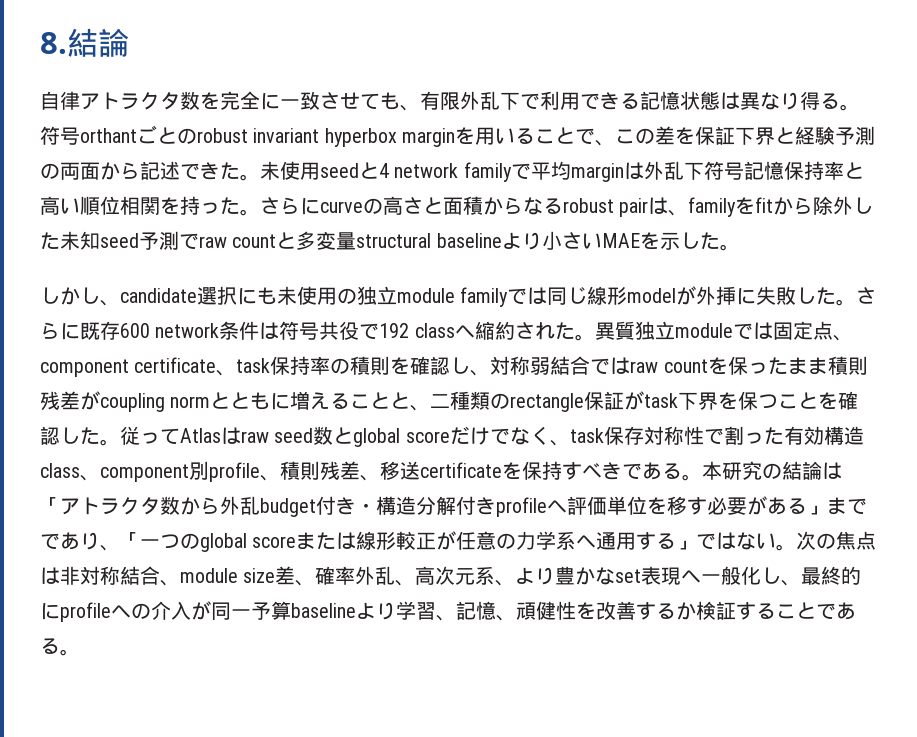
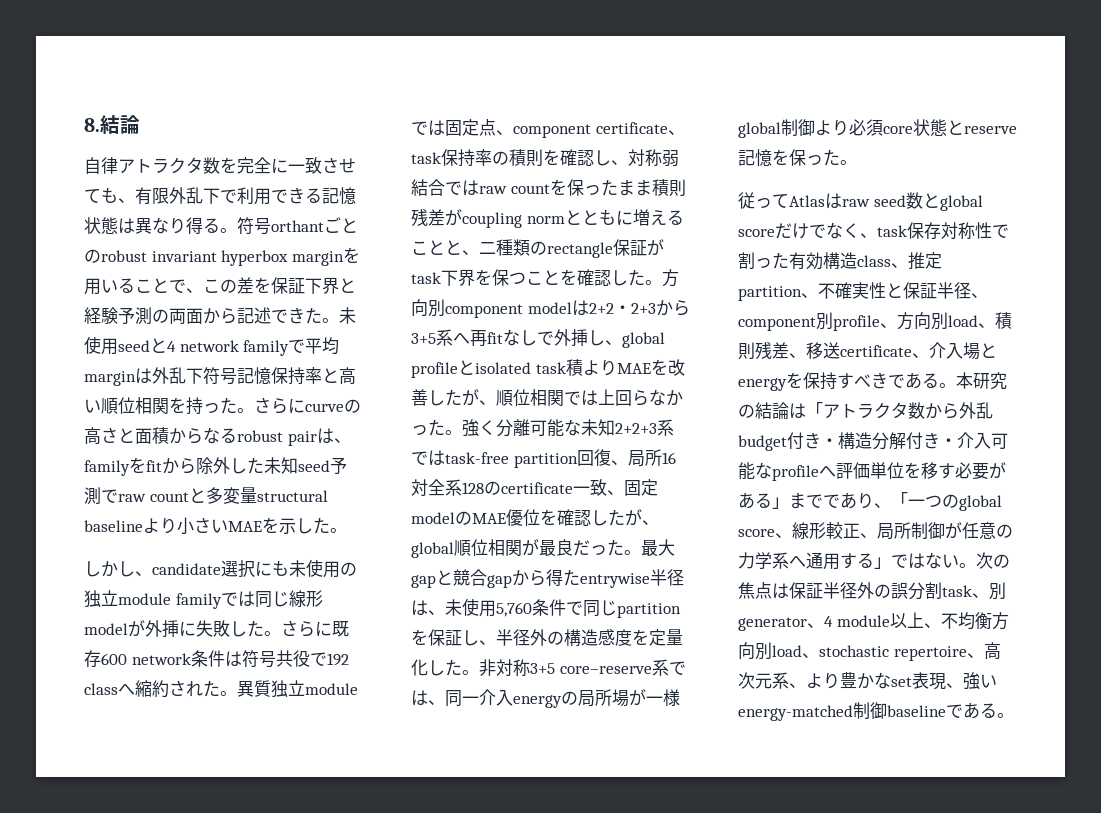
- 異質独立moduleでは固定点、component certificate、task保持率の積則を確認し、対称弱結合ではraw countを保ったまま積則残差がcoupling normとともに増えることと、二種類のrectangle保証がtask下界を保つことを確認した。従ってAtlasはraw seed数とglobal scoreだけでなく、task保存対称性で割った有効構造class、component別profile、積則残差、移送certificateを保持すべきである。
+ 異質独立moduleでは固定点、component certificate、task保持率の積則を確認し、対称弱結合ではraw countを保ったまま積則残差がcoupling normとともに増えることと、二種類のrectangle保証がtask下界を保つことを確認した。方向別component modelは2+2・2+3から3+5系へ再fitなしで外挿し、global profileとisolated task積よりMAEを改善したが、順位相関では上回らなかった。強く分離可能な未知2+2+3系ではtask-free partition回復、局所16対全系128のcertificate一致、固定modelのMAE優位を確認したが、global順位相関が最良だった。最大gapと競合gapから得たentrywise半径は、未使用5,760条件で同じpartitionを保証し、半径外の構造感度を定量化した。非対称3+5 core–reserve系では、同一介入energyの局所場が一様global制御より必須core状態とreserve記憶を保った。
+ 従ってAtlasはraw seed数とglobal scoreだけでなく、task保存対称性で割った有効構造class、推定partition、不確実性と保証半径、component別profile、方向別load、積則残差、移送certificate、介入場とenergyを保持すべきである。
- 本研究の結論は「アトラクタ数から外乱budget付き・構造分解付きprofileへ評価単位を移す必要がある」までであり、「一つのglobal scoreまたは線形較正が任意の力学系へ通用する」ではない。
+ 本研究の結論は「アトラクタ数から外乱budget付き・構造分解付き・介入可能なprofileへ評価単位を移す必要がある」までであり、「一つのglobal score、線形較正、局所制御が任意の力学系へ通用する」ではない。
- 次の焦点は非対称結合、module size差、確率外乱、高次元系、より豊かなset表現へ一般化し、最終的にprofileへの介入が同一予算baselineより学習、記憶、頑健性を改善するか検証することである。
+ 次の焦点は保証半径外の誤分割task、別generator、4 module以上、不均衡方向別load、stochastic repertoire、高次元系、より豊かなset表現、強いenergy-matched制御baselineである。

